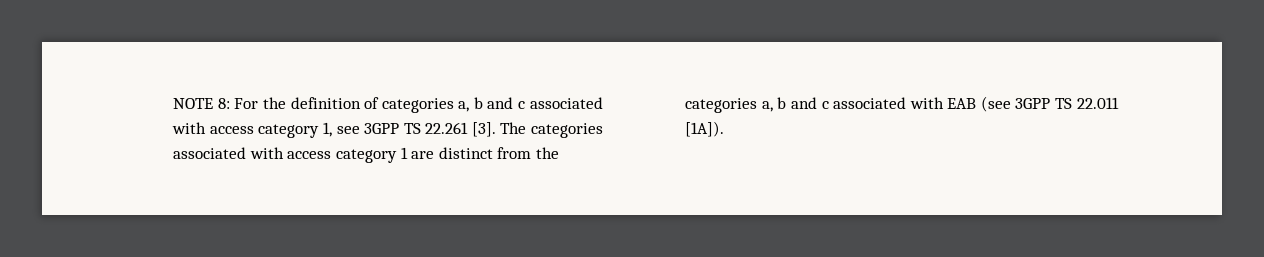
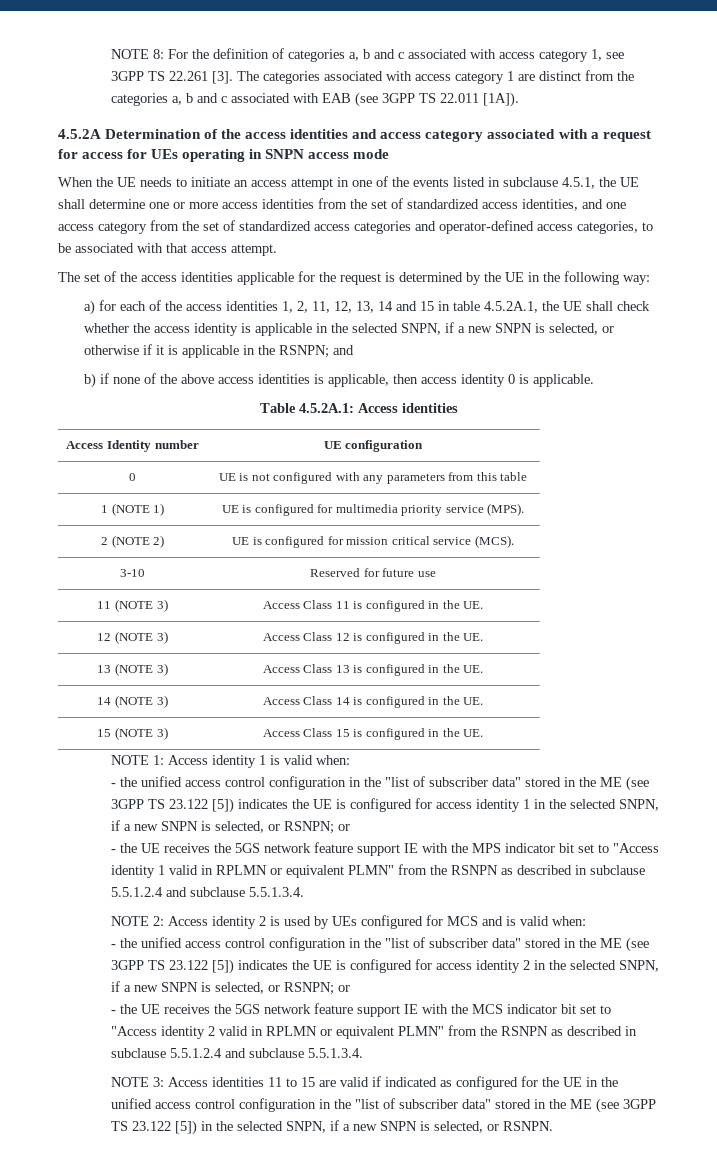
+ 4.5.2A Determination of the access identities and access category associated with a request for access for UEs operating in SNPN access mode
+ When the UE needs to initiate an access attempt in one of the events listed in subclause 4.5.1, the UE shall determine one or more access identities from the set of standardized access identities, and one access category from the set of standardized access categories and operator-defined access categories, to be associated with that access attempt.
+ The set of the access identities applicable for the request is determined by the UE in the following way:
+ a) for each of the access identities 1, 2, 11, 12, 13, 14 and 15 in table 4.5.2A.1, the UE shall check whether the access identity is applicable in the selected SNPN, if a new SNPN is selected, or otherwise if it is applicable in the RSNPN; and
+ b) if none of the above access identities is applicable, then access identity 0 is applicable.
+ Table 4.5.2A.1: Access identities
+ Access Identity number | UE configuration
+ 0 | UE is not configured with any parameters from this table
+ 1 (NOTE 1) | UE is configured for multimedia priority service (MPS).
+ 2 (NOTE 2) | UE is configured for mission critical service (MCS).
+ 3-10 | Reserved for future use
+ 11 (NOTE 3) | Access Class 11 is configured in the UE.
+ 12 (NOTE 3) | Access Class 12 is configured in the UE.
+ 13 (NOTE 3) | Access Class 13 is configured in the UE.
+ 14 (NOTE 3) | Access Class 14 is configured in the UE.
+ 15 (NOTE 3) | Access Class 15 is configured in the UE.
+ NOTE 1: Access identity 1 is valid when:
+ - the unified access control configuration in the "list of subscriber data" stored in the ME (see 3GPP TS 23.122 [5]) indicates the UE is configured for access identity 1 in the selected SNPN, if a new SNPN is selected, or RSNPN; or
+ - the UE receives the 5GS network feature support IE with the MPS indicator bit set to "Access identity 1 valid in RPLMN or equivalent PLMN" from the RSNPN as described in subclause 5.5.1.2.4 and subclause 5.5.1.3.4.
+ NOTE 2: Access identity 2 is used by UEs configured for MCS and is valid when:
+ - the unified access control configuration in the "list of subscriber data" stored in the ME (see 3GPP TS 23.122 [5]) indicates the UE is configured for access identity 2 in the selected SNPN, if a new SNPN is selected, or RSNPN; or
+ - the UE receives the 5GS network feature support IE with the MCS indicator bit set to "Access identity 2 valid in RPLMN or equivalent PLMN" from the RSNPN as described in subclause 5.5.1.2.4 and subclause 5.5.1.3.4.
+ NOTE 3: Access identities 11 to 15 are valid if indicated as configured for the UE in the unified access control configuration in the "list of subscriber data" stored in the ME (see 3GPP TS 23.122 [5]) in the selected SNPN, if a new SNPN is selected, or RSNPN.

